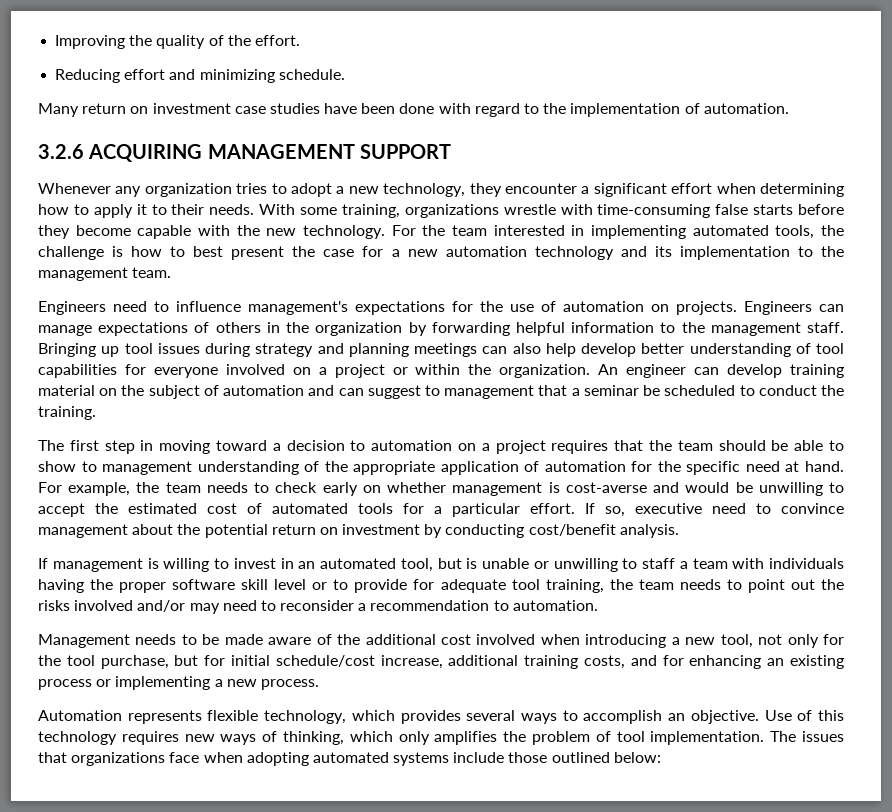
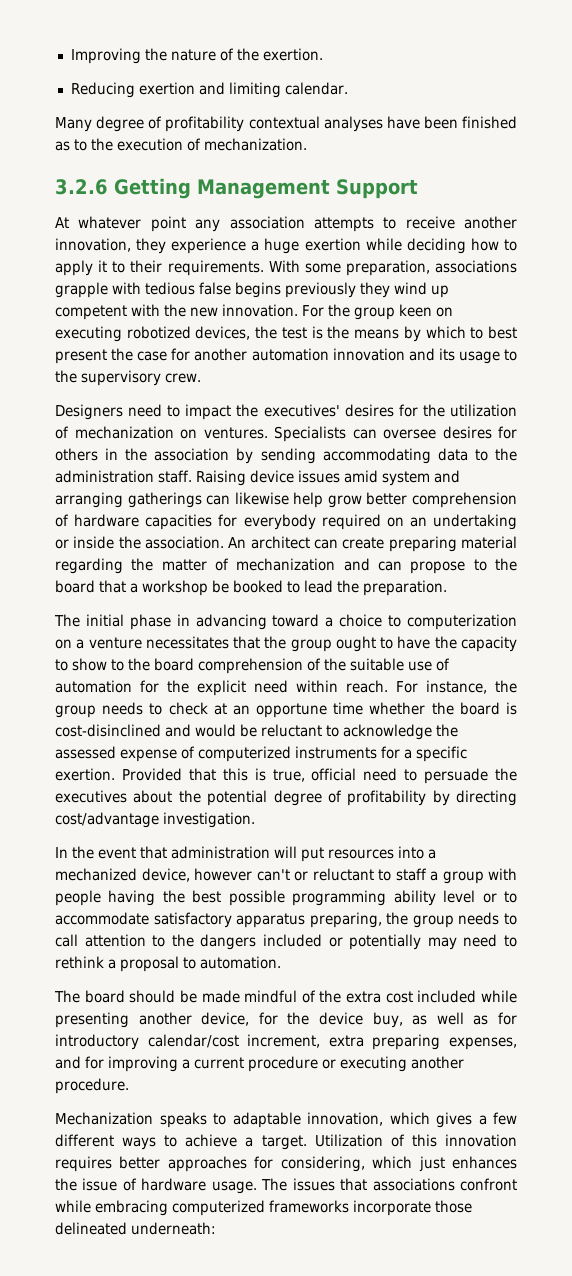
- Improving the quality of the effort.
+ Improving the nature of the exertion.
- Reducing effort and minimizing schedule.
- Many return on investment case studies have been done with regard to the implementation of automation.
- 3.2.6 ACQUIRING MANAGEMENT SUPPORT
- Whenever any organization tries to adopt a new technology, they encounter a significant effort when determining how to apply it to their needs.
+ Reducing exertion and limiting calendar.
+ Many degree of profitability contextual analyses have been finished as to the execution of mechanization.
+ 3.2.6 Getting Management Support
+ At whatever point any association attempts to receive another innovation, they experience a huge exertion while deciding how to apply it to their requirements.
- With some training, organizations wrestle with time-consuming false starts before they become capable with the new technology.
+ With some preparation, associations grapple with tedious false begins previously they wind up competent with the new innovation.
- For the team interested in implementing automated tools, the challenge is how to best present the case for a new automation technology and its implementation to the management team.
- Engineers need to influence management's expectations for the use of automation on projects. Engineers can manage expectations of others in the organization by forwarding helpful information to the management staff. Bringing up tool issues during strategy and planning meetings can also help develop better understanding of tool capabilities for everyone involved on a project or within the organization. An engineer can develop training material on the subject of automation and can suggest to management that a seminar be scheduled to conduct the training.
- The first step in moving toward a decision to automation on a project requires that the team should be able to show to management understanding of the appropriate application of automation for the specific need at hand. For example, the team needs to check early on whether management is cost-averse and would be unwilling to accept the estimated cost of automated tools for a particular effort. If so, executive need to convince management about the potential return on investment by conducting cost/benefit analysis.
- If management is willing to invest in an automated tool, but is unable or unwilling to staff a team with individuals having the proper software skill level or to provide for adequate tool training, the team needs to point out the risks involved and/or may need to reconsider a recommendation to automation.
+ For the group keen on executing robotized devices, the test is the means by which to best present the case for another automation innovation and its usage to the supervisory crew.
+ Designers need to impact the executives' desires for the utilization of mechanization on ventures. Specialists can oversee desires for others in the association by sending accommodating data to the administration staff. Raising device issues amid system and arranging gatherings can likewise help grow better comprehension of hardware capacities for everybody required on an undertaking or inside the association. An architect can create preparing material regarding the matter of mechanization and can propose to the board that a workshop be booked to lead the preparation.
+ The initial phase in advancing toward a choice to computerization on a venture necessitates that the group ought to have the capacity to show to the board comprehension of the suitable use of automation for the explicit need within reach. For instance, the group needs to check at an opportune time whether the board is cost-disinclined and would be reluctant to acknowledge the assessed expense of computerized instruments for a specific exertion. Provided that this is true, official need to persuade the executives about the potential degree of profitability by directing cost/advantage investigation.
+ In the event that administration will put resources into a mechanized device, however can't or reluctant to staff a group with people having the best possible programming ability level or to accommodate satisfactory apparatus preparing, the group needs to call attention to the dangers included or potentially may need to rethink a proposal to automation.
- Management needs to be made aware of the additional cost involved when introducing a new tool, not only for the tool purchase, but for initial schedule/cost increase, additional training costs, and for enhancing an existing process or implementing a new process.
- Automation represents flexible technology, which provides several ways to accomplish an objective. Use of this technology requires new ways of thinking, which only amplifies the problem of tool implementation. The issues that organizations face when adopting automated systems include those outlined below:
+ The board should be made mindful of the extra cost included while presenting another device, for the device buy, as well as for introductory calendar/cost increment, extra preparing expenses, and for improving a current procedure or executing another procedure.
+ Mechanization speaks to adaptable innovation, which gives a few different ways to achieve a target. Utilization of this innovation requires better approaches for considering, which just enhances the issue of hardware usage. The issues that associations confront while embracing computerized frameworks incorporate those delineated underneath:

